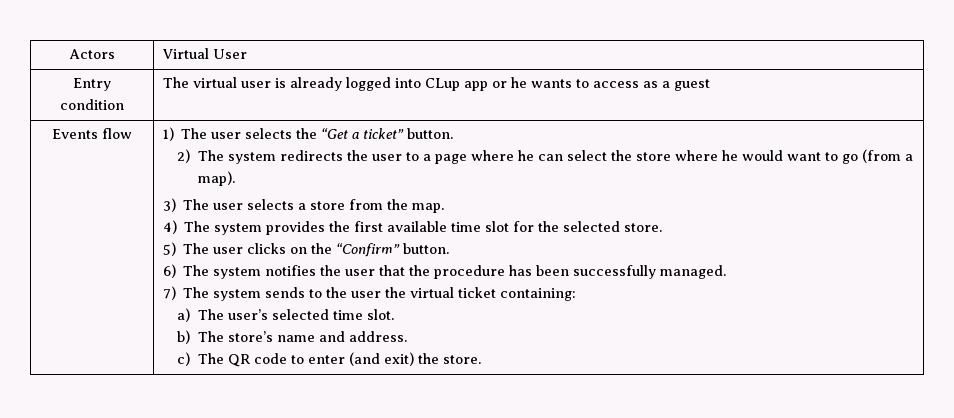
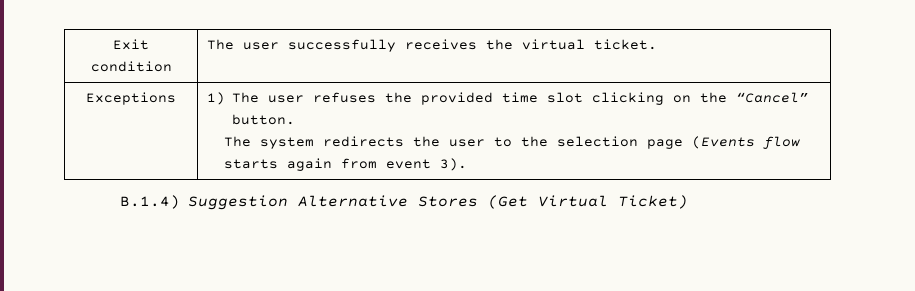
- Actors | Virtual User
- Entry condition | The virtual user is already logged into CLup app or he wants to access as a guest
- Events flow | 1) The user selects the “Get a ticket” button.
- 2) The system redirects the user to a page where he can select the store where he would want to go (from a map).
- 3) The user selects a store from the map.
- 4) The system provides the first available time slot for the selected store.
- 5) The user clicks on the “Confirm” button.
- 6) The system notifies the user that the procedure has been successfully managed.
- 7) The system sends to the user the virtual ticket containing:
- a) The user’s selected time slot.
- b) The store’s name and address.
- c) The QR code to enter (and exit) the store.
+ Exit condition | The user successfully receives the virtual ticket.
+ Exceptions | 1) The user refuses the provided time slot clicking on the “Cancel” button.
+ The system redirects the user to the selection page (Events flow starts again from event 3).
+ B.1.4) Suggestion Alternative Stores (Get Virtual Ticket)

